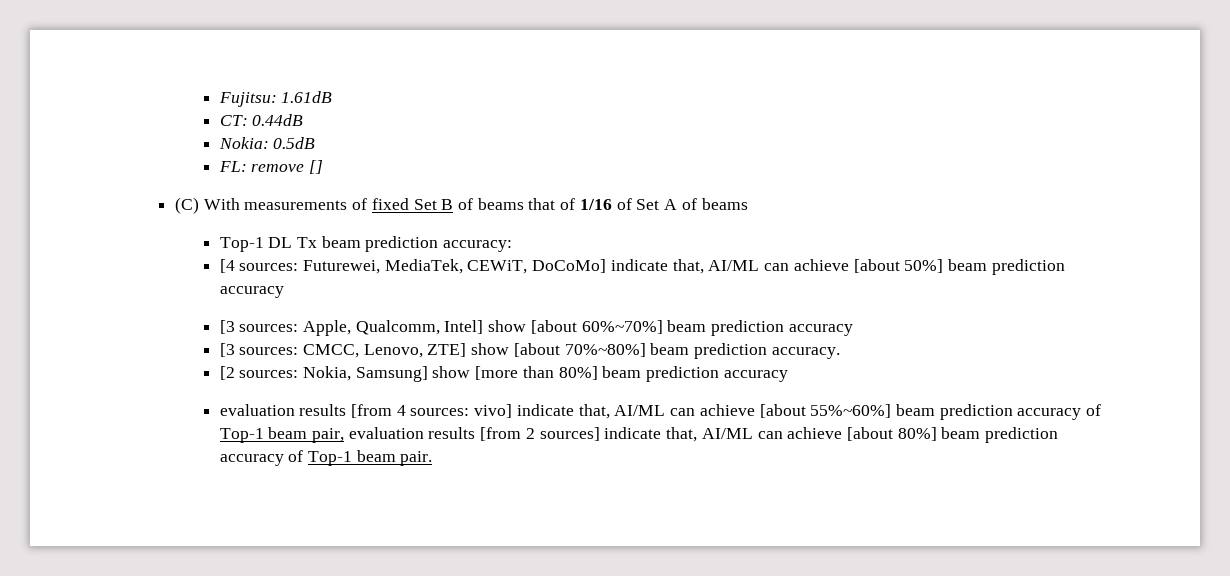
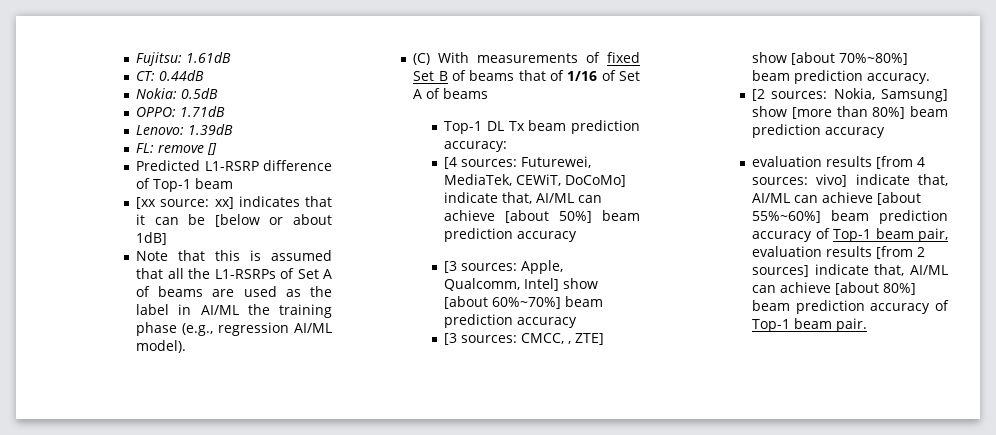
+ OPPO: 1.71dB
+ Lenovo: 1.39dB
+ Predicted L1-RSRP difference of Top-1 beam
+ [xx source: xx] indicates that it can be [below or about 1dB]
+ Note that this is assumed that all the L1-RSRPs of Set A of beams are used as the label in AI/ML the training phase (e.g., regression AI/ML model).
- [3 sources: CMCC, Lenovo, ZTE] show [about 70%~80%] beam prediction accuracy.
+ [3 sources: CMCC, , ZTE] show [about 70%~80%] beam prediction accuracy.

